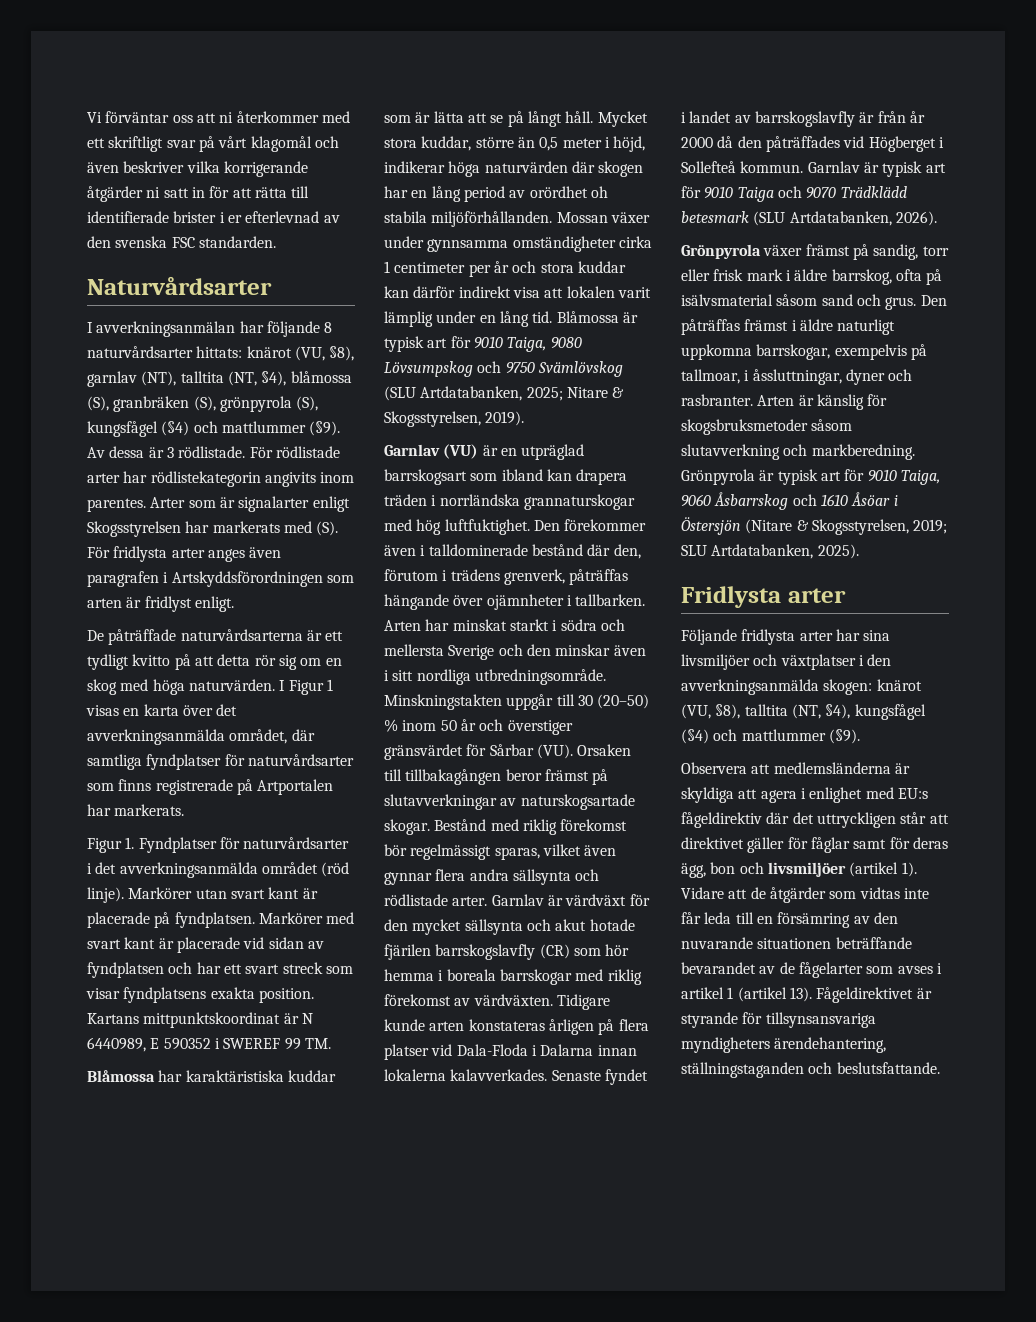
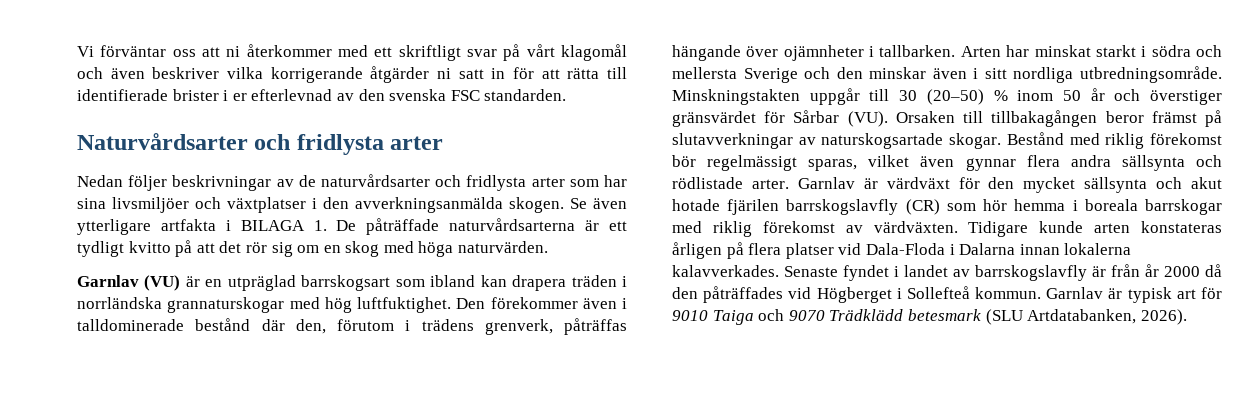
- Naturvårdsarter
- I avverkningsanmälan har följande 8 naturvårdsarter hittats: knärot (VU, §8), garnlav (NT), talltita (NT, §4), blåmossa (S), granbräken (S), grönpyrola (S), kungsfågel (§4) och mattlummer (§9). Av dessa är 3 rödlistade. För rödlistade arter har rödlistekategorin angivits inom parentes. Arter som är signalarter enligt Skogsstyrelsen har markerats med (S). För fridlysta arter anges även paragrafen i Artskyddsförordningen som arten är fridlyst enligt.
- De påträffade naturvårdsarterna är ett tydligt kvitto på att detta rör sig om en skog med höga naturvärden. I Figur 1 visas en karta över det avverkningsanmälda området, där samtliga fyndplatser för naturvårdsarter som finns registrerade på Artportalen har markerats.
- Figur 1. Fyndplatser för naturvårdsarter i det avverkningsanmälda området (röd linje). Markörer utan svart kant är placerade på fyndplatsen. Markörer med svart kant är placerade vid sidan av fyndplatsen och har ett svart streck som visar fyndplatsens exakta position. Kartans mittpunktskoordinat är N 6440989, E 590352 i SWEREF 99 TM.
- Blåmossa har karaktäristiska kuddar som är lätta att se på långt håll. Mycket stora kuddar, större än 0,5 meter i höjd, indikerar höga naturvärden där skogen har en lång period av orördhet oh stabila miljöförhållanden. Mossan växer under gynnsamma omständigheter cirka 1 centimeter per år och stora kuddar kan därför indirekt visa att lokalen varit lämplig under en lång tid. Blåmossa är typisk art för 9010 Taiga, 9080 Lövsumpskog och 9750 Svämlövskog (SLU Artdatabanken, 2025; Nitare & Skogsstyrelsen, 2019).
+ Naturvårdsarter och fridlysta arter
+ Nedan följer beskrivningar av de naturvårdsarter och fridlysta arter som har sina livsmiljöer och växtplatser i den avverkningsanmälda skogen. Se även ytterligare artfakta i BILAGA 1. De påträffade naturvårdsarterna är ett tydligt kvitto på att det rör sig om en skog med höga naturvärden.
- Grönpyrola växer främst på sandig, torr eller frisk mark i äldre barrskog, ofta på isälvsmaterial såsom sand och grus. Den påträffas främst i äldre naturligt uppkomna barrskogar, exempelvis på tallmoar, i åssluttningar, dyner och rasbranter. Arten är känslig för skogsbruksmetoder såsom slutavverkning och markberedning. Grönpyrola är typisk art för 9010 Taiga, 9060 Åsbarrskog och 1610 Åsöar i Östersjön (Nitare & Skogsstyrelsen, 2019; SLU Artdatabanken, 2025).
- Fridlysta arter
- Följande fridlysta arter har sina livsmiljöer och växtplatser i den avverkningsanmälda skogen: knärot (VU, §8), talltita (NT, §4), kungsfågel (§4) och mattlummer (§9).
- Observera att medlemsländerna är skyldiga att agera i enlighet med EU:s fågeldirektiv där det uttryckligen står att direktivet gäller för fåglar samt för deras ägg, bon och livsmiljöer (artikel 1). Vidare att de åtgärder som vidtas inte får leda till en försämring av den nuvarande situationen beträffande bevarandet av de fågelarter som avses i artikel 1 (artikel 13). Fågeldirektivet är styrande för tillsynsansvariga myndigheters ärendehantering, ställningstaganden och beslutsfattande.

